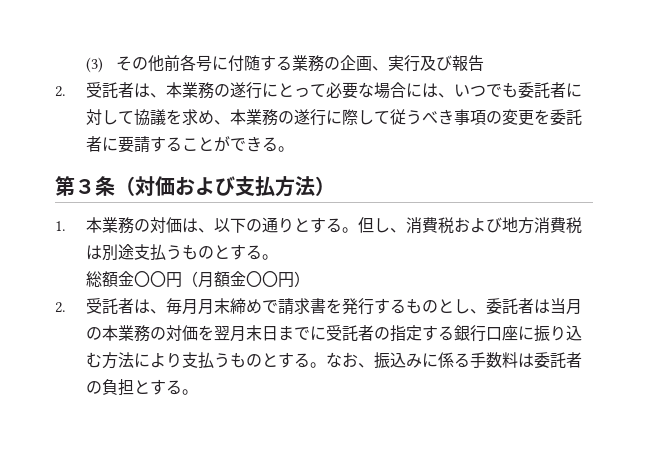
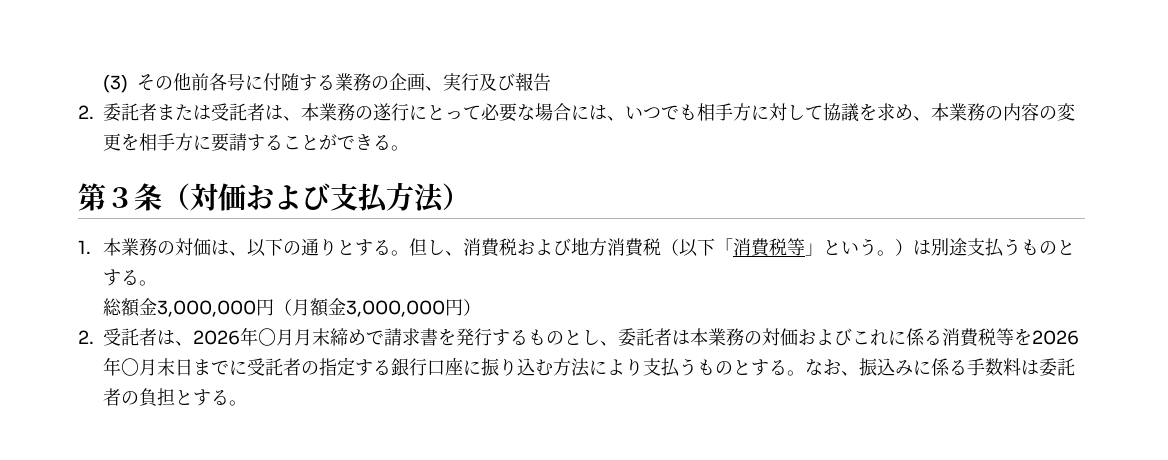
- 2.受託者は、本業務の遂行にとって必要な場合には、いつでも委託者に対して協議を求め、本業務の遂行に際して従うべき事項の変更を委託者に要請することができる。
+ 2.委託者または受託者は、本業務の遂行にとって必要な場合には、いつでも相手方に対して協議を求め、本業務の内容の変更を相手方に要請することができる。
- 但し、消費税および地方消費税は別途支払うものとする。
+ 但し、消費税および地方消費税（以下「消費税等」という。）は別途支払うものとする。
- 総額金〇〇円（月額金〇〇円）
+ 総額金3,000,000円（月額金3,000,000円）
- 2.受託者は、毎月月末締めで請求書を発行するものとし、委託者は当月の本業務の対価を翌月末日までに受託者の指定する銀行口座に振り込む方法により支払うものとする。
+ 2.受託者は、2026年〇月月末締めで請求書を発行するものとし、委託者は本業務の対価およびこれに係る消費税等を2026年〇月末日までに受託者の指定する銀行口座に振り込む方法により支払うものとする。

